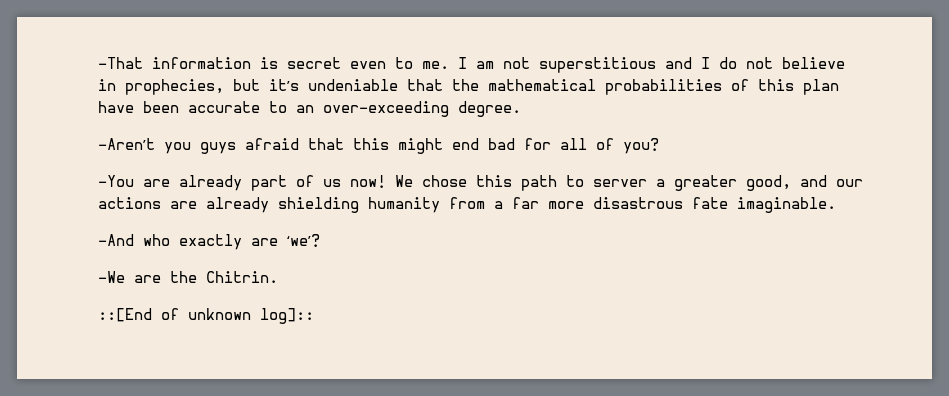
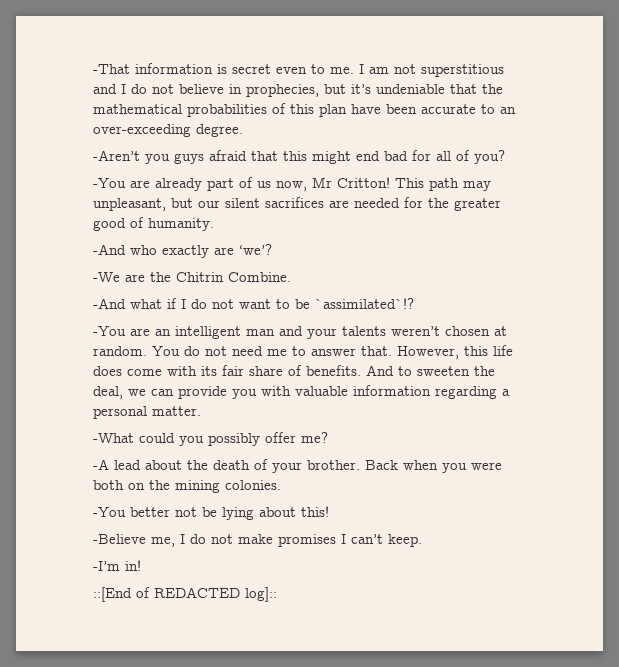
- -You are already part of us now! We chose this path to server a greater good, and our actions are already shielding humanity from a far more disastrous fate imaginable.
+ -You are already part of us now, Mr Critton! This path may unpleasant, but our silent sacrifices are needed for the greater good of humanity.
- -We are the Chitrin.
+ -We are the Chitrin Combine.
+ -And what if I do not want to be `assimilated`!?
+ -You are an intelligent man and your talents weren’t chosen at random. You do not need me to answer that. However, this life does come with its fair share of benefits. And to sweeten the deal, we can provide you with valuable information regarding a personal matter.
+ -What could you possibly offer me?
+ -A lead about the death of your brother. Back when you were both on the mining colonies.
+ -You better not be lying about this!
+ -Believe me, I do not make promises I can’t keep.
+ -I’m in!
- ::[End of unknown log]::
+ ::[End of REDACTED log]::

